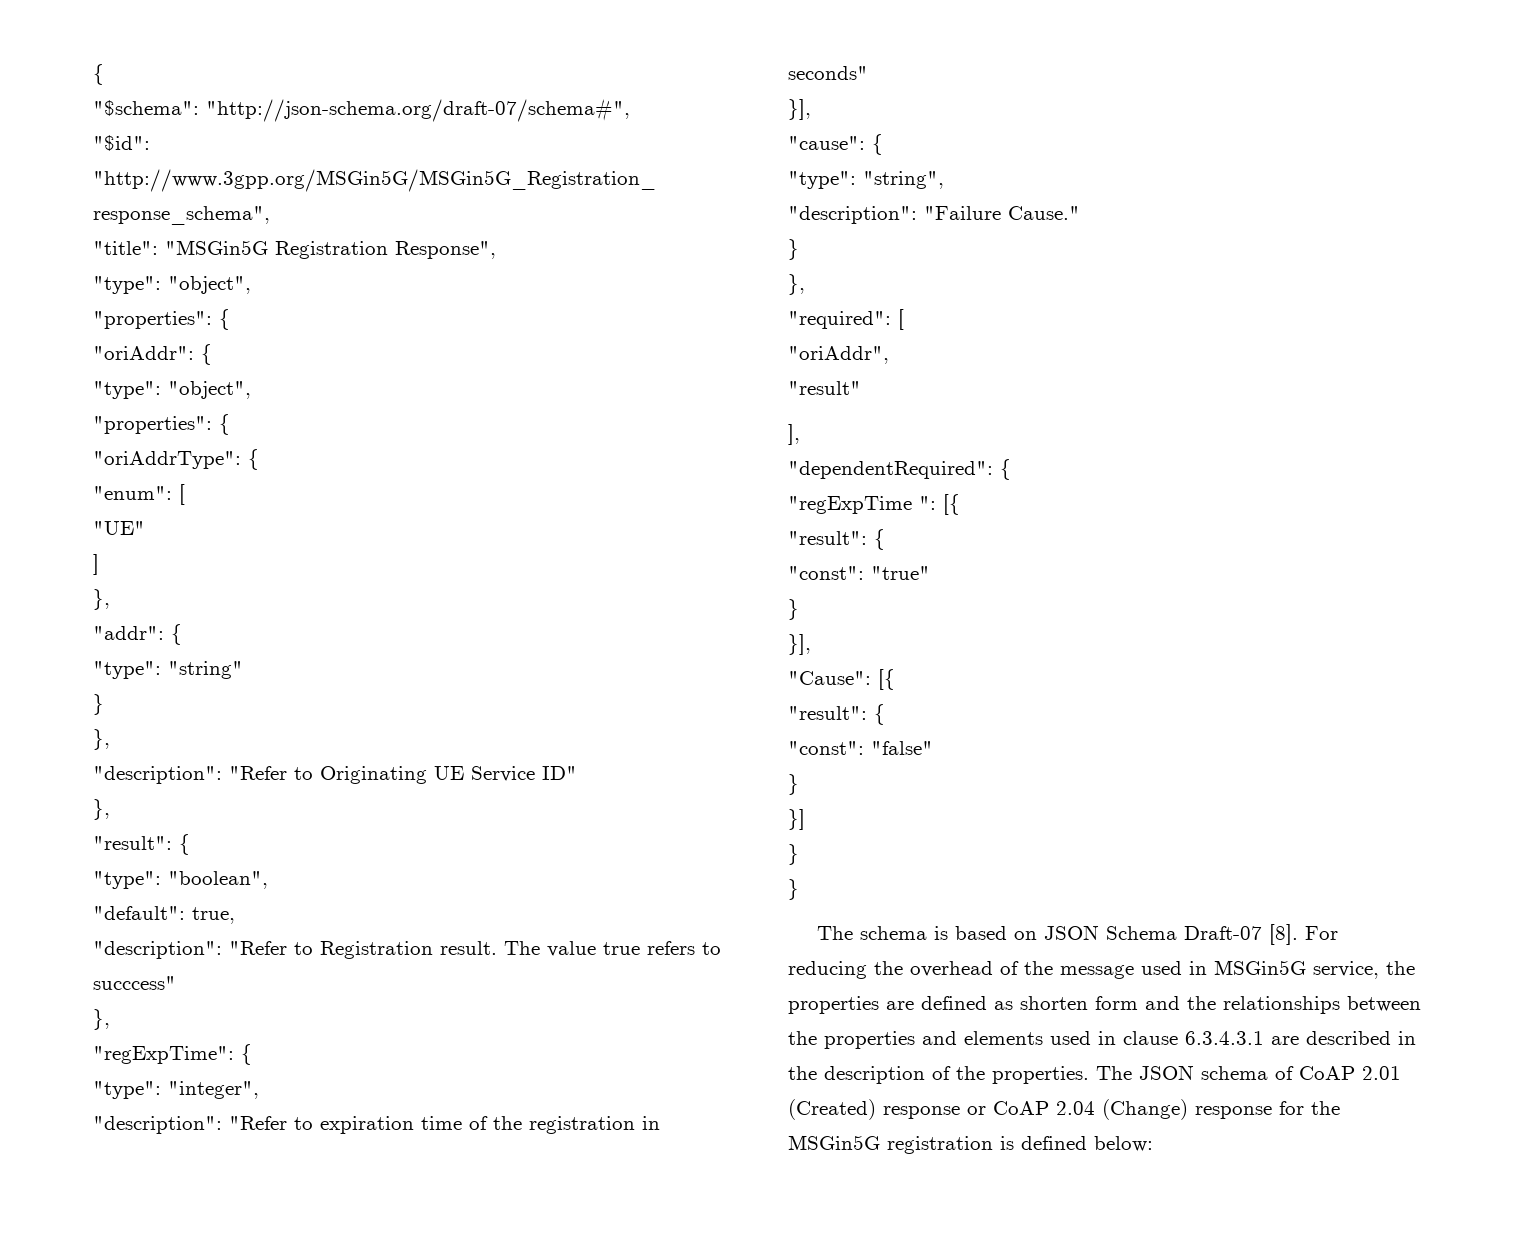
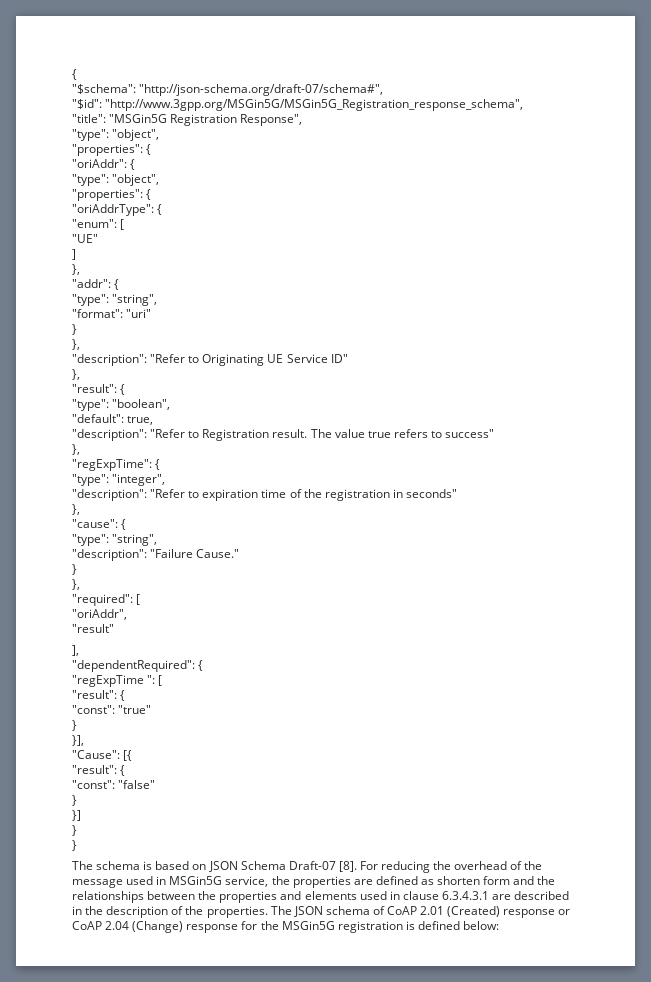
  "addr": {
- "type": "string"
+ "type": "string",
+ "format": "uri"
- The value true refers to succcess"
+ The value true refers to success"
  "description": "Refer to expiration time of the registration in seconds"
- }],
+ },
- "regExpTime ": [{
+ "regExpTime ": [

